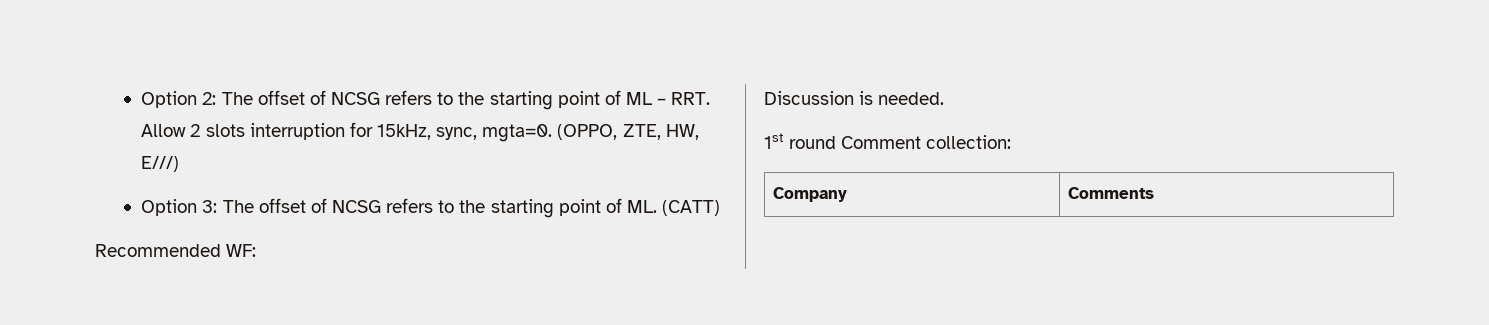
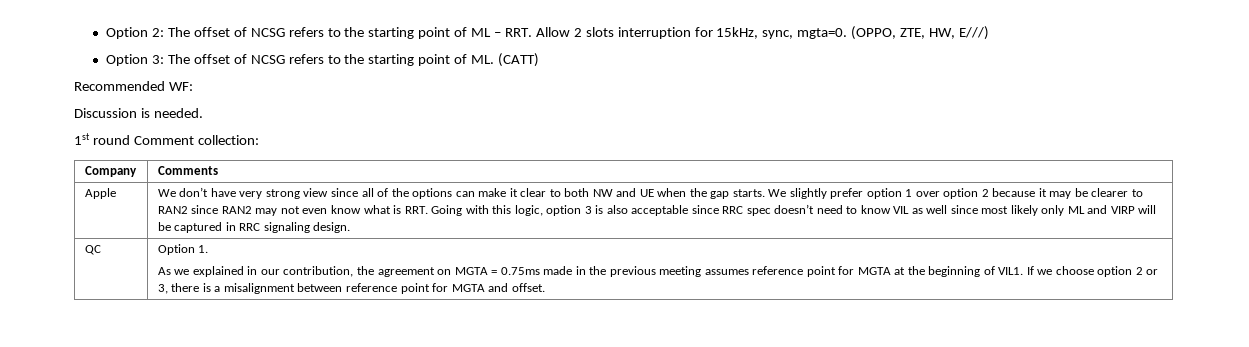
+ Apple | We don’t have very strong view since all of the options can make it clear to both NW and UE when the gap starts. We slightly prefer option 1 over option 2 because it may be clearer to RAN2 since RAN2 may not even know what is RRT. Going with this logic, option 3 is also acceptable since RRC spec doesn’t need to know VIL as well since most likely only ML and VIRP will be captured in RRC signaling design.
+ QC | Option 1.
+ As we explained in our contribution, the agreement on MGTA = 0.75ms made in the previous meeting assumes reference point for MGTA at the beginning of VIL1. If we choose option 2 or 3, there is a misalignment between reference point for MGTA and offset.

